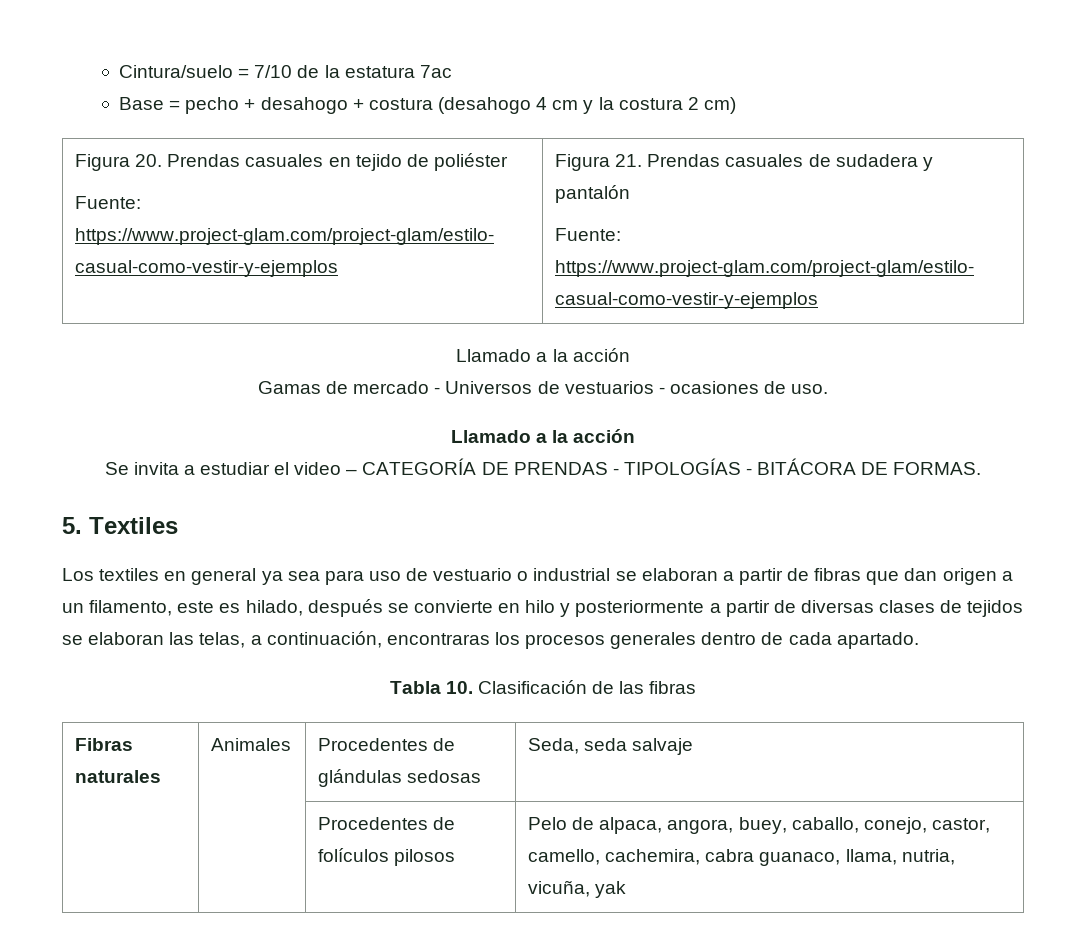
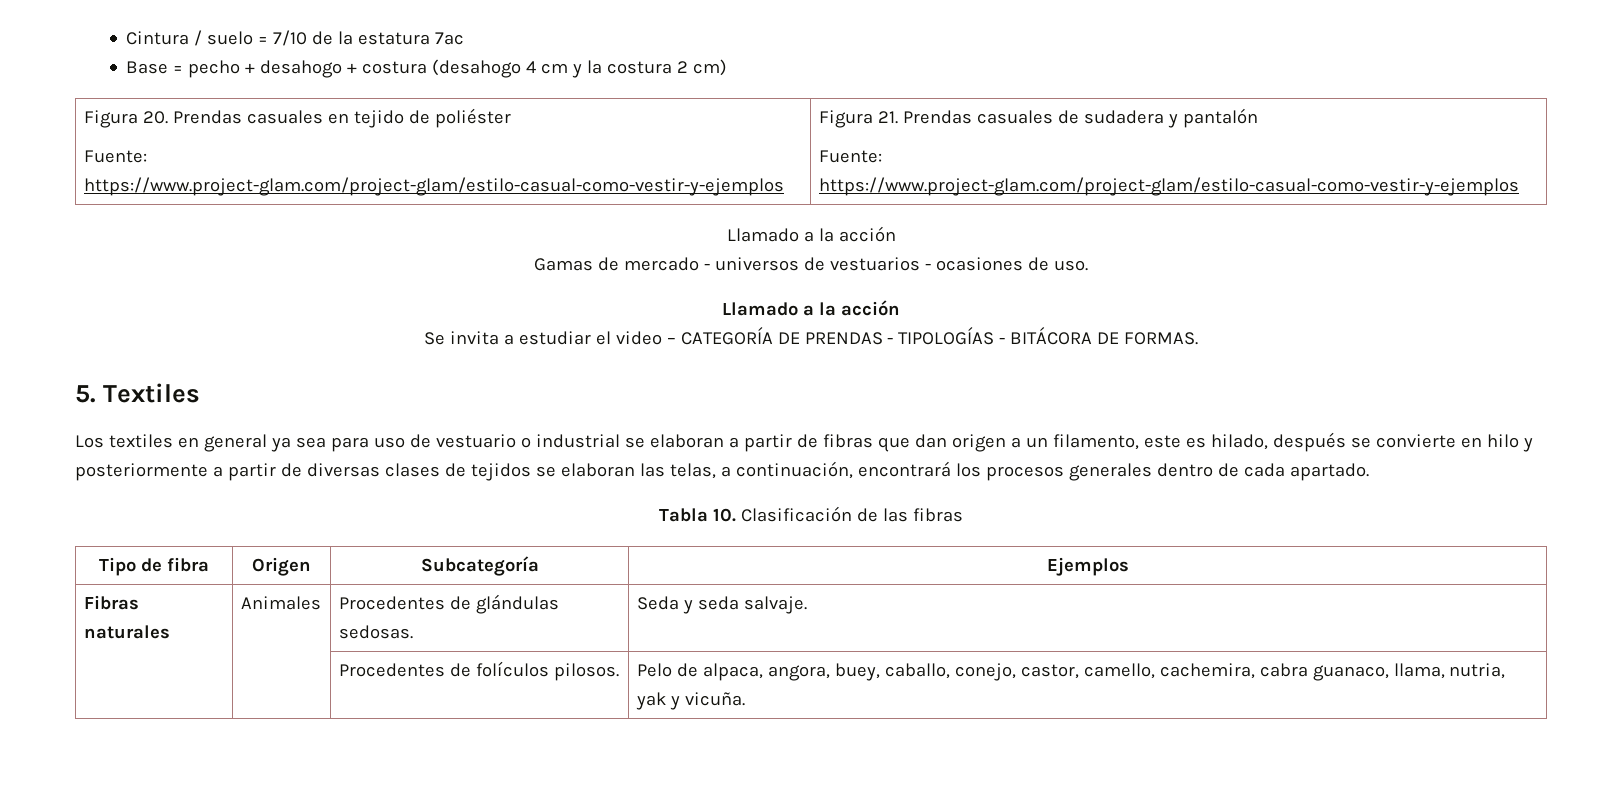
- Cintura/suelo = 7/10 de la estatura 7ac
+ Cintura / suelo = 7/10 de la estatura 7ac
- Gamas de mercado - Universos de vestuarios - ocasiones de uso.
+ Gamas de mercado - universos de vestuarios - ocasiones de uso.
- Los textiles en general ya sea para uso de vestuario o industrial se elaboran a partir de fibras que dan origen a un filamento, este es hilado, después se convierte en hilo y posteriormente a partir de diversas clases de tejidos se elaboran las telas, a continuación, encontraras los procesos generales dentro de cada apartado.
+ Los textiles en general ya sea para uso de vestuario o industrial se elaboran a partir de fibras que dan origen a un filamento, este es hilado, después se convierte en hilo y posteriormente a partir de diversas clases de tejidos se elaboran las telas, a continuación, encontrará los procesos generales dentro de cada apartado.
+ Tipo de fibra | Origen | Subcategoría | Ejemplos
- Fibras naturales | Animales | Procedentes de glándulas sedosas | Seda, seda salvaje
+ Fibras naturales | Animales | Procedentes de glándulas sedosas. | Seda y seda salvaje.
- | | Procedentes de folículos pilosos | Pelo de alpaca, angora, buey, caballo, conejo, castor, camello, cachemira, cabra guanaco, llama, nutria, vicuña, yak
+ | | Procedentes de folículos pilosos. | Pelo de alpaca, angora, buey, caballo, conejo, castor, camello, cachemira, cabra guanaco, llama, nutria, yak y vicuña.

